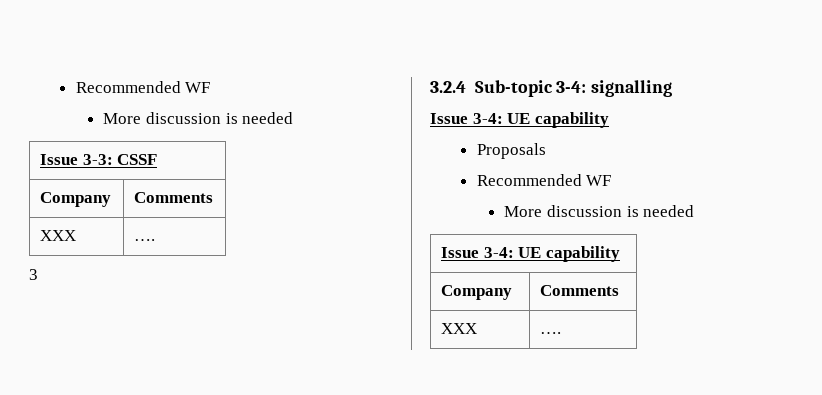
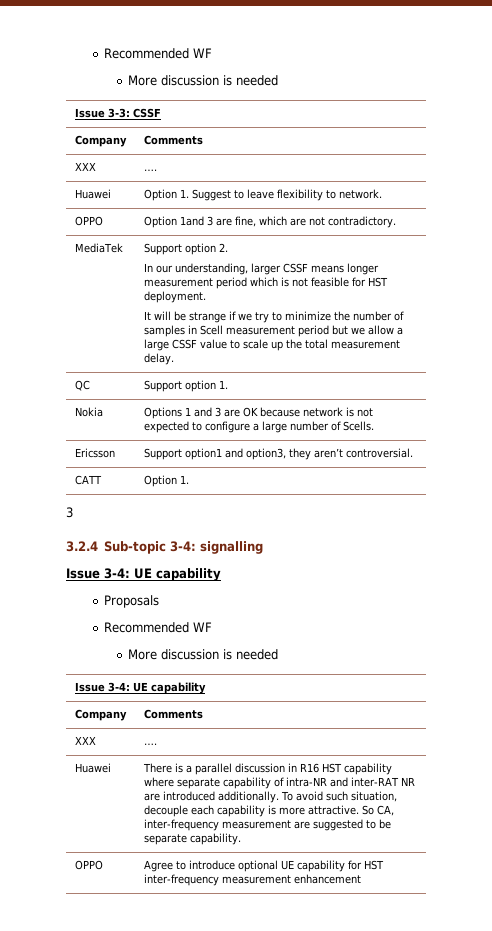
+ Huawei | Option 1. Suggest to leave flexibility to network.
+ OPPO | Option 1and 3 are fine, which are not contradictory.
+ MediaTek | Support option 2.
+ In our understanding, larger CSSF means longer measurement period which is not feasible for HST deployment.
+ It will be strange if we try to minimize the number of samples in Scell measurement period but we allow a large CSSF value to scale up the total measurement delay.
+ QC | Support option 1.
+ Nokia | Options 1 and 3 are OK because network is not expected to configure a large number of Scells.
+ Ericsson | Support option1 and option3, they aren’t controversial.
+ CATT | Option 1.
+ Huawei | There is a parallel discussion in R16 HST capability where separate capability of intra-NR and inter-RAT NR are introduced additionally. To avoid such situation, decouple each capability is more attractive. So CA, inter-frequency measurement are suggested to be separate capability.
+ OPPO | Agree to introduce optional UE capability for HST inter-frequency measurement enhancement

